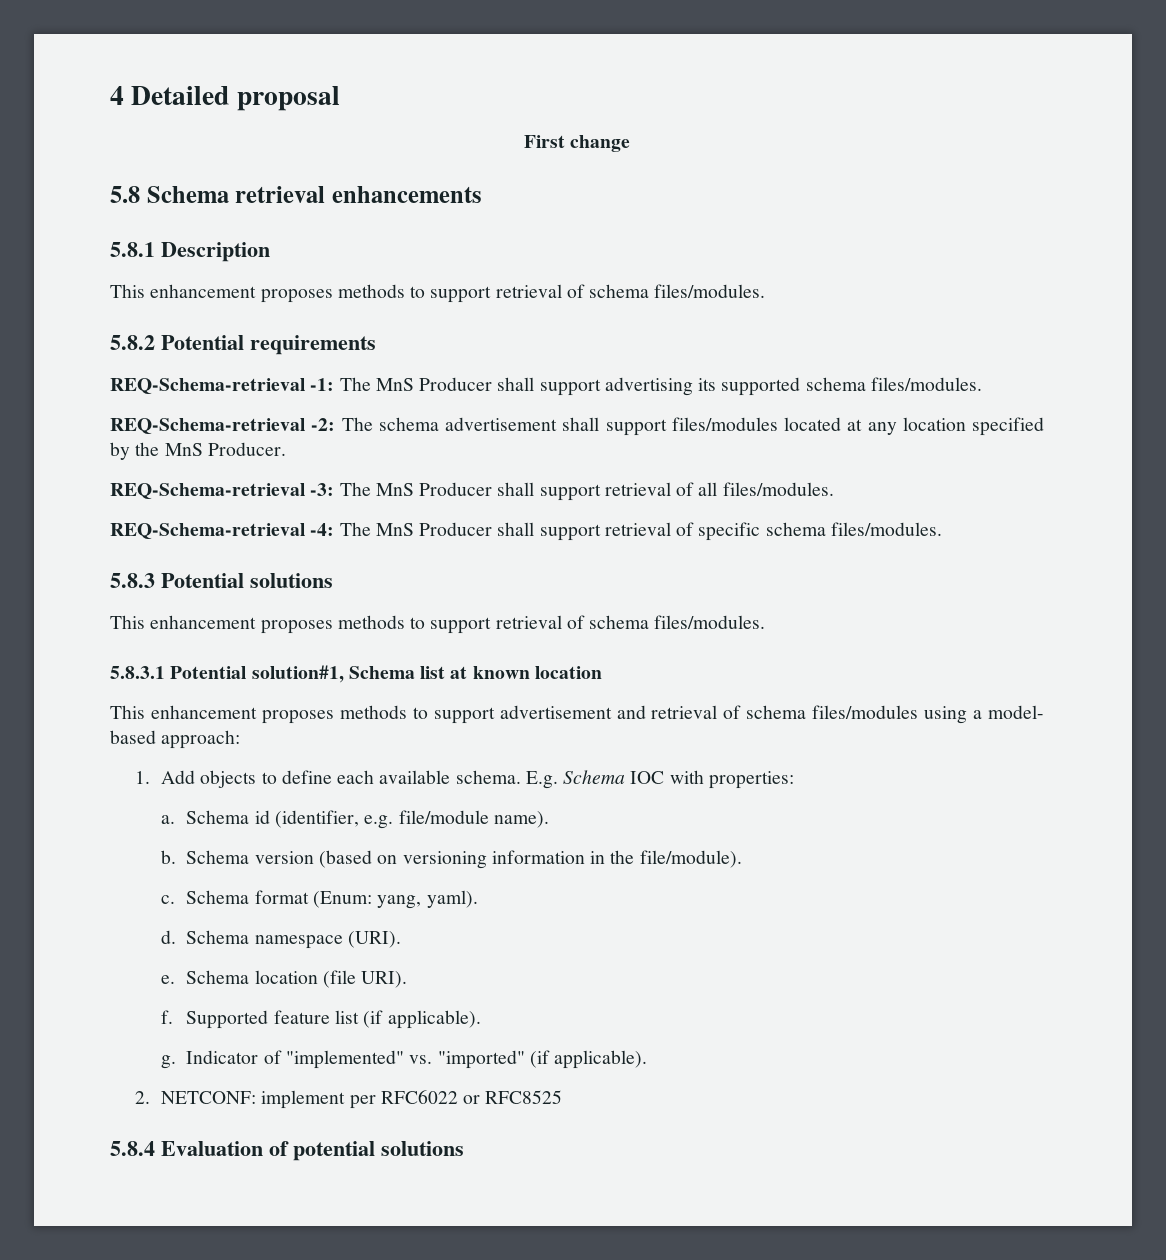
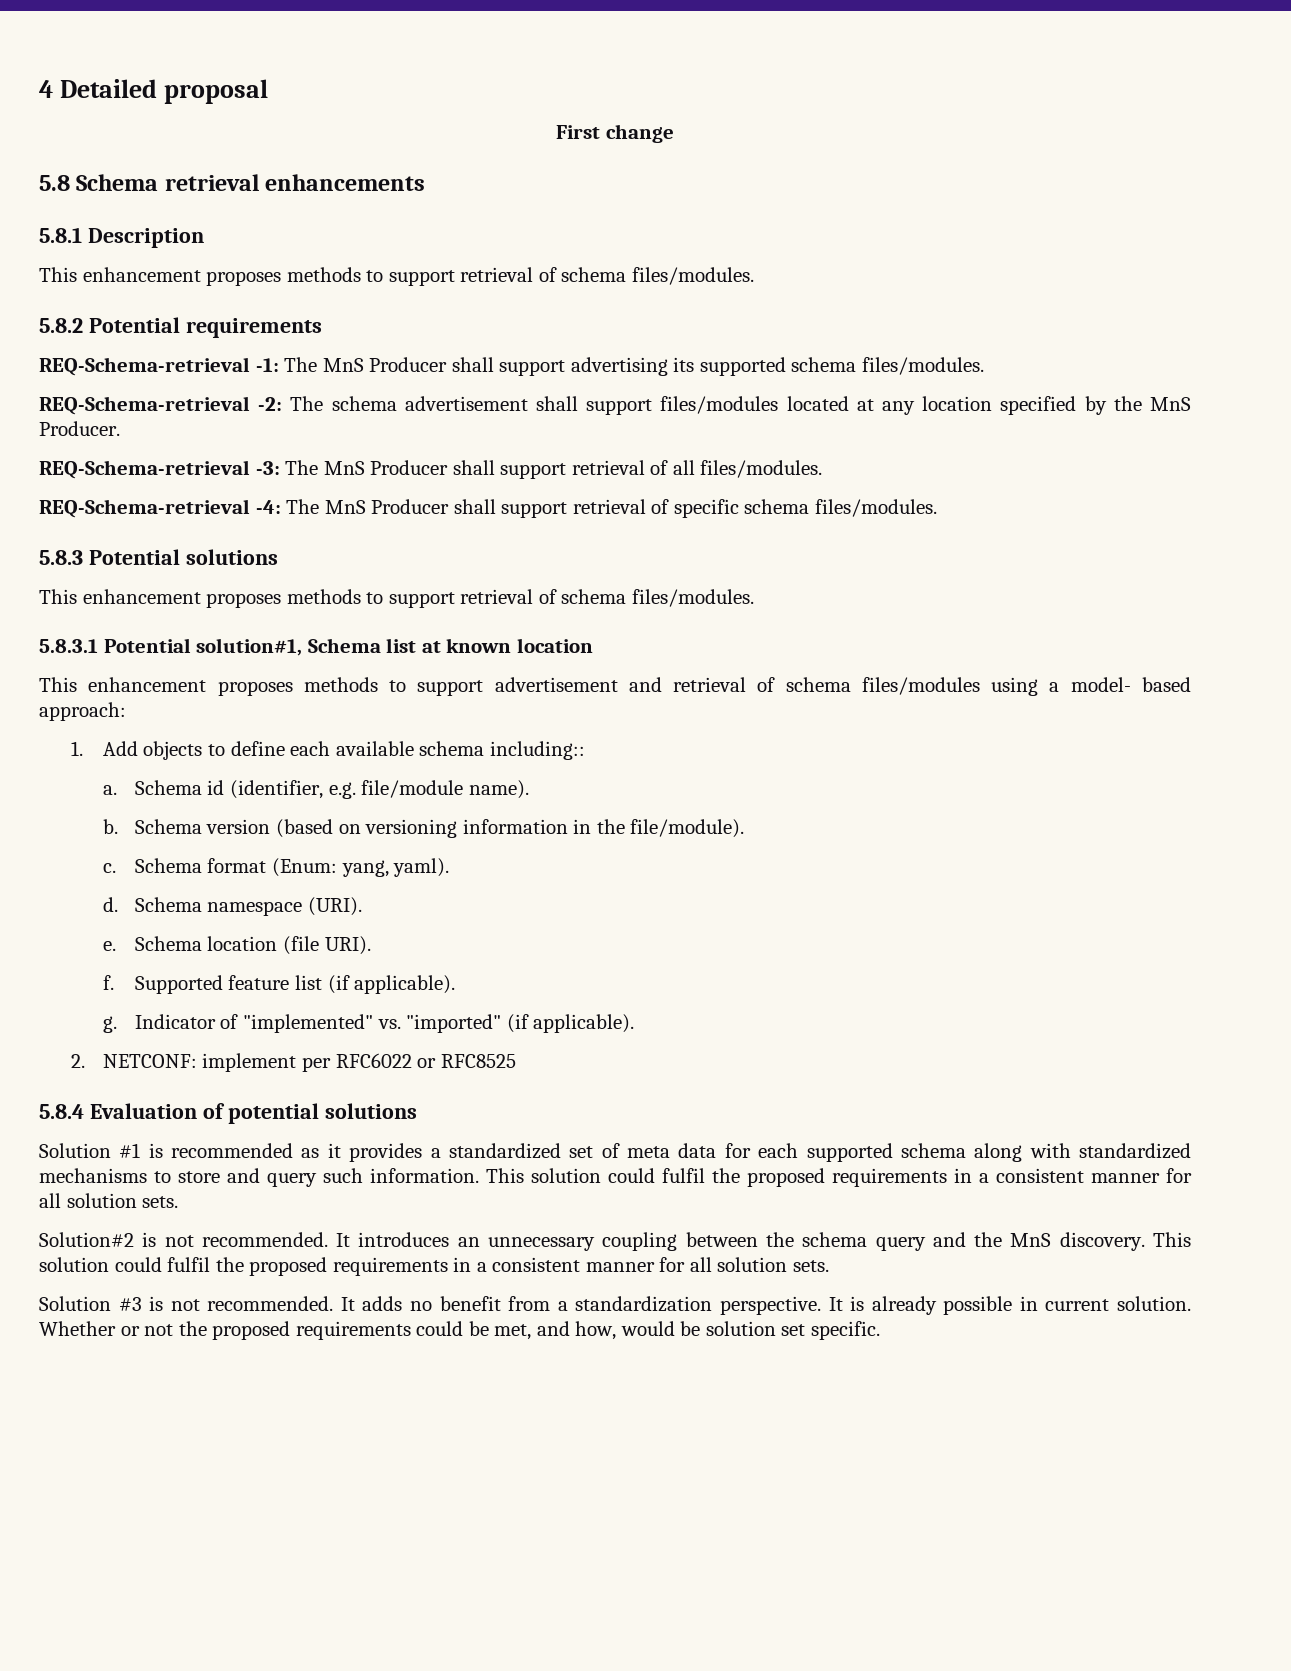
- 1. Add objects to define each available schema. E.g. Schema IOC with properties:
+ 1. Add objects to define each available schema including::
+ Solution #1 is recommended as it provides a standardized set of meta data for each supported schema along with standardized mechanisms to store and query such information. This solution could fulfil the proposed requirements in a consistent manner for all solution sets.
+ Solution#2 is not recommended. It introduces an unnecessary coupling between the schema query and the MnS discovery. This solution could fulfil the proposed requirements in a consistent manner for all solution sets.
+ Solution #3 is not recommended. It adds no benefit from a standardization perspective. It is already possible in current solution. Whether or not the proposed requirements could be met, and how, would be solution set specific.

